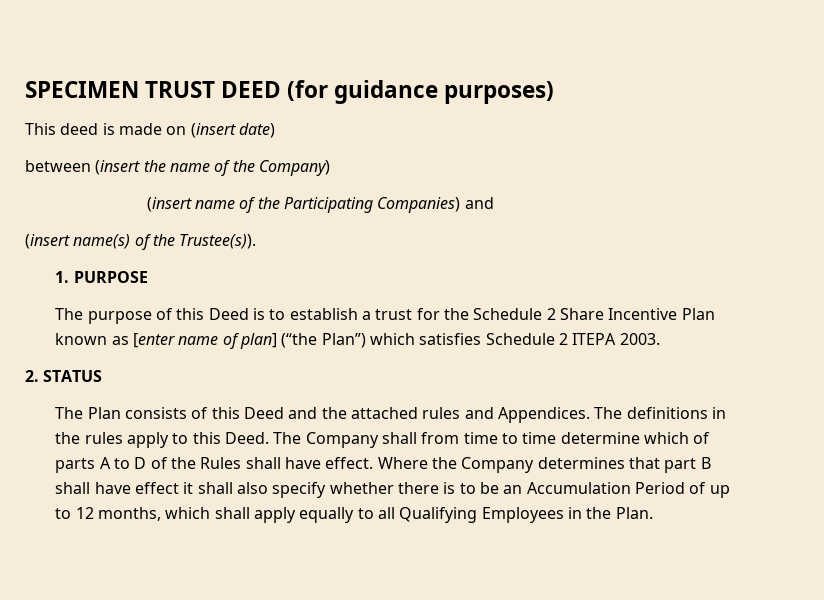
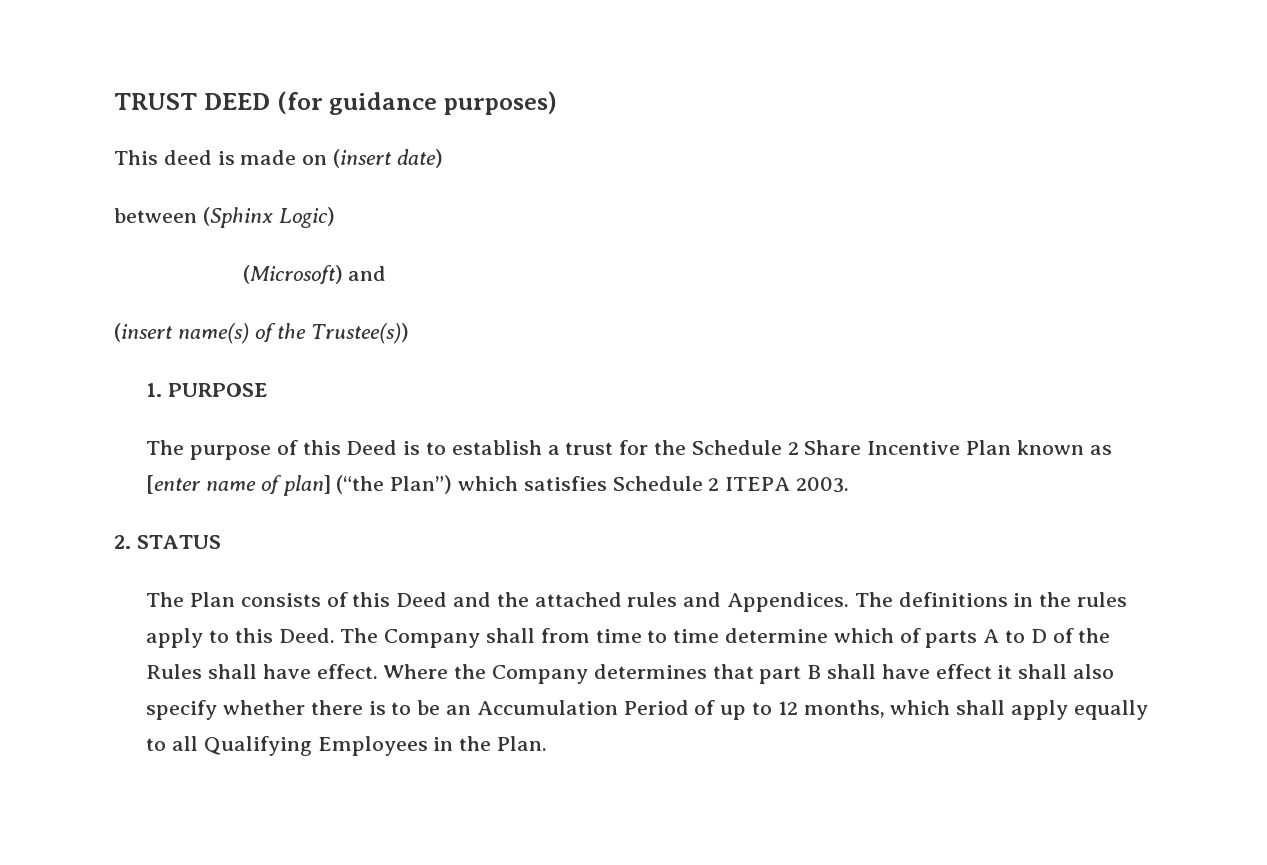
- SPECIMEN TRUST DEED (for guidance purposes)
+ TRUST DEED (for guidance purposes)
- between (insert the name of the Company)
- (insert name of the Participating Companies) and
+ between (Sphinx Logic)
+ (Microsoft) and
- (insert name(s) of the Trustee(s)).
+ (insert name(s) of the Trustee(s))

